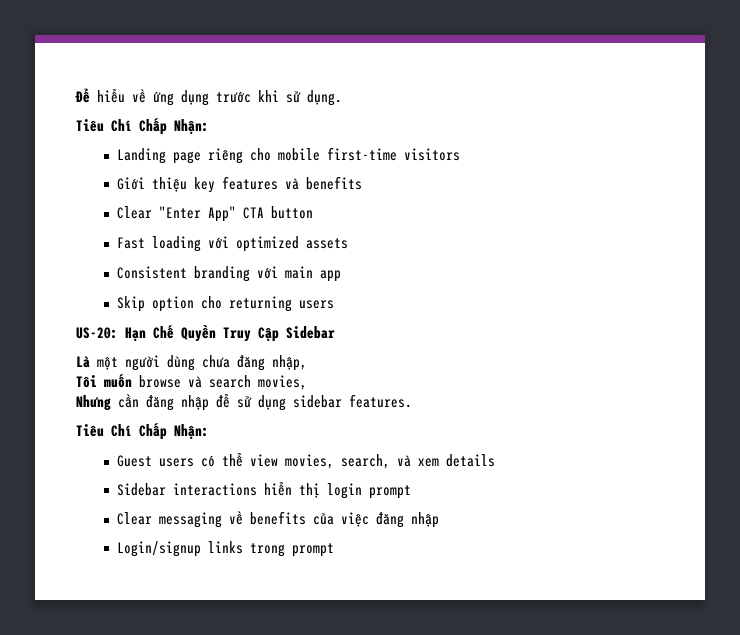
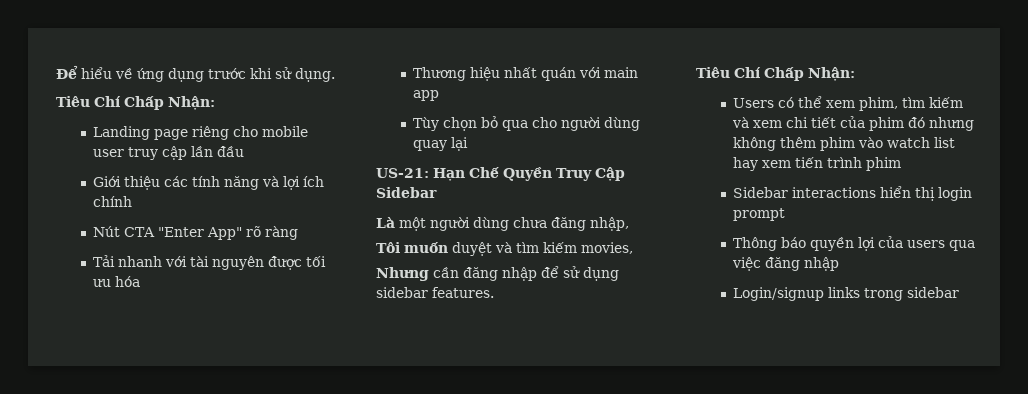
- Landing page riêng cho mobile first-time visitors
- Giới thiệu key features và benefits
- Clear "Enter App" CTA button
- Fast loading với optimized assets
- Consistent branding với main app
- Skip option cho returning users
- US-20: Hạn Chế Quyền Truy Cập Sidebar
+ Landing page riêng cho mobile user truy cập lần đầu
+ Giới thiệu các tính năng và lợi ích chính
+ Nút CTA "Enter App" rõ ràng
+ Tải nhanh với tài nguyên được tối ưu hóa
+ Thương hiệu nhất quán với main app
+ Tùy chọn bỏ qua cho người dùng quay lại
+ US-21: Hạn Chế Quyền Truy Cập Sidebar
- Tôi muốn browse và search movies,
+ Tôi muốn duyệt và tìm kiếm movies,
- Guest users có thể view movies, search, và xem details
+ Users có thể xem phim, tìm kiếm và xem chi tiết của phim đó nhưng không thêm phim vào watch list hay xem tiến trình phim
- Clear messaging về benefits của việc đăng nhập
+ Thông báo quyền lợi của users qua việc đăng nhập
- Login/signup links trong prompt
+ Login/signup links trong sidebar

